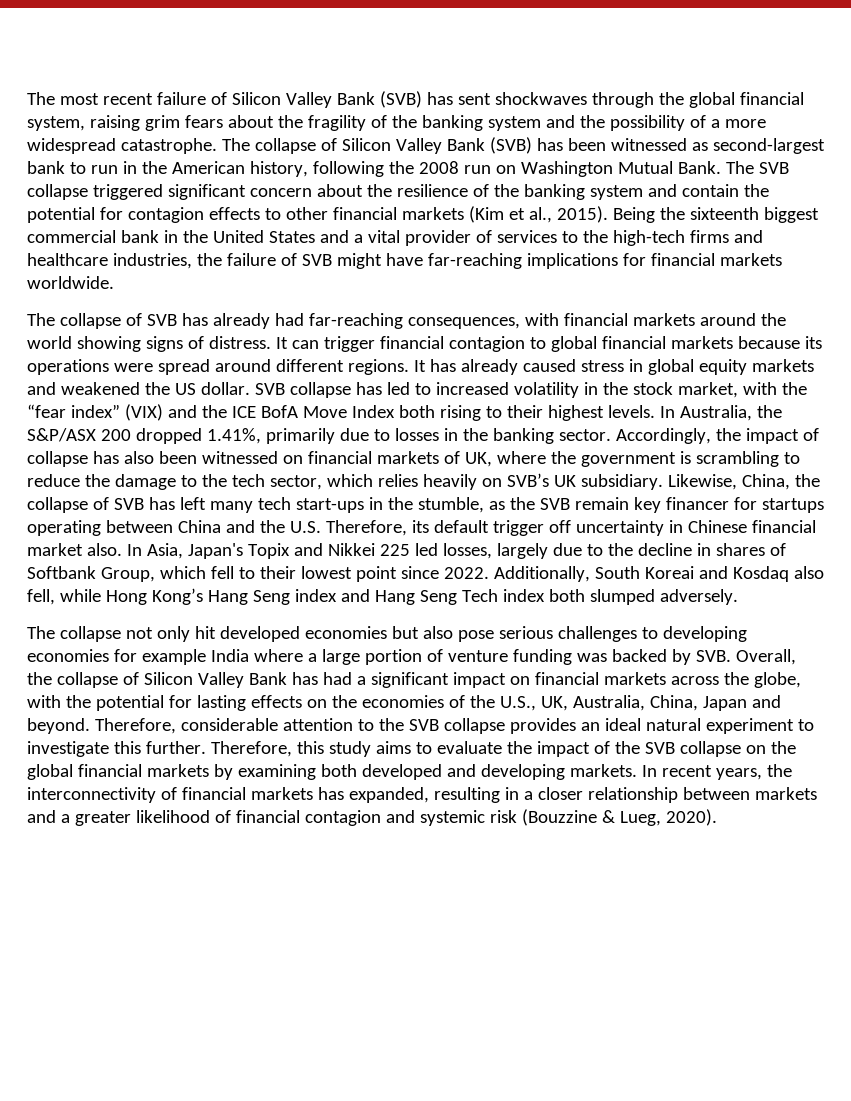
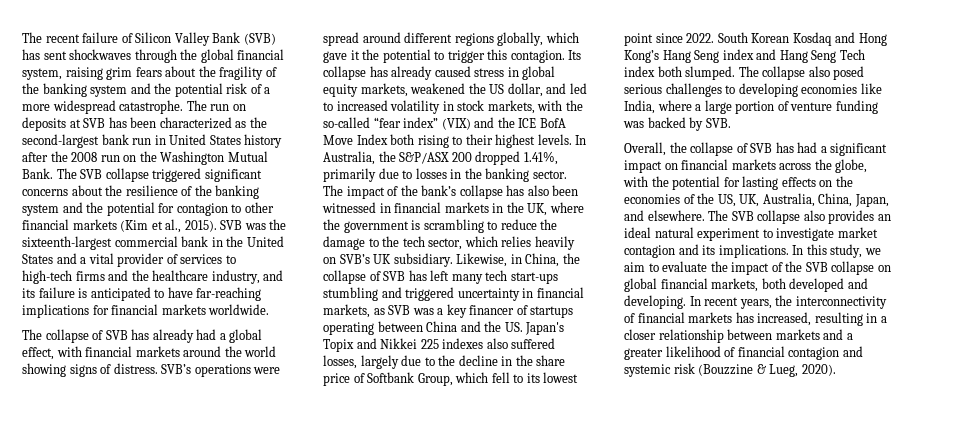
- The most recent failure of Silicon Valley Bank (SVB) has sent shockwaves through the global financial system, raising grim fears about the fragility of the banking system and the possibility of a more widespread catastrophe.
+ The recent failure of Silicon Valley Bank (SVB) has sent shockwaves through the global financial system, raising grim fears about the fragility of the banking system and the potential risk of a more widespread catastrophe.
- The collapse of Silicon Valley Bank (SVB) has been witnessed as second-largest bank to run in the American history, following the 2008 run on Washington Mutual Bank.
+ The run on deposits at SVB has been characterized as the second-largest bank run in United States history after the 2008 run on the Washington Mutual Bank.
- The SVB collapse triggered significant concern about the resilience of the banking system and contain the potential for contagion effects to other financial markets (Kim et al., 2015).
+ The SVB collapse triggered significant concerns about the resilience of the banking system and the potential for contagion to other financial markets (Kim et al., 2015).
- Being the sixteenth biggest commercial bank in the United States and a vital provider of services to the high-tech firms and healthcare industries, the failure of SVB might have far-reaching implications for financial markets worldwide.
+ SVB was the sixteenth-largest commercial bank in the United States and a vital provider of services to high-tech firms and the healthcare industry, and its failure is anticipated to have far-reaching implications for financial markets worldwide.
- The collapse of SVB has already had far-reaching consequences, with financial markets around the world showing signs of distress.
+ The collapse of SVB has already had a global effect, with financial markets around the world showing signs of distress.
- It can trigger financial contagion to global financial markets because its operations were spread around different regions. It has already caused stress in global equity markets and weakened the US dollar. SVB collapse has led to increased volatility in the stock market, with the “fear index” (VIX) and the ICE BofA Move Index both rising to their highest levels.
+ SVB’s operations were spread around different regions globally, which gave it the potential to trigger this contagion. Its collapse has already caused stress in global equity markets, weakened the US dollar, and led to increased volatility in stock markets, with the so-called “fear index” (VIX) and the ICE BofA Move Index both rising to their highest levels.
- Accordingly, the impact of collapse has also been witnessed on financial markets of UK, where the government is scrambling to reduce the damage to the tech sector, which relies heavily on SVB’s UK subsidiary.
+ The impact of the bank’s collapse has also been witnessed in financial markets in the UK, where the government is scrambling to reduce the damage to the tech sector, which relies heavily on SVB’s UK subsidiary.
- Likewise, China, the collapse of SVB has left many tech start-ups in the stumble, as the SVB remain key financer for startups operating between China and the U.S. Therefore, its default trigger off uncertainty in Chinese financial market also. In Asia, Japan's Topix and Nikkei 225 led losses, largely due to the decline in shares of Softbank Group, which fell to their lowest point since 2022.
+ Likewise, in China, the collapse of SVB has left many tech start-ups stumbling and triggered uncertainty in financial markets, as SVB was a key financer of startups operating between China and the US. Japan's Topix and Nikkei 225 indexes also suffered losses, largely due to the decline in the share price of Softbank Group, which fell to its lowest point since 2022.
- Additionally, South Koreai and Kosdaq also fell, while Hong Kong’s Hang Seng index and Hang Seng Tech index both slumped adversely.
- The collapse not only hit developed economies but also pose serious challenges to developing economies for example India where a large portion of venture funding was backed by SVB. Overall, the collapse of Silicon Valley Bank has had a significant impact on financial markets across the globe, with the potential for lasting effects on the economies of the U.S., UK, Australia, China, Japan and beyond. Therefore, considerable attention to the SVB collapse provides an ideal natural experiment to investigate this further. Therefore, this study aims to evaluate the impact of the SVB collapse on the global financial markets by examining both developed and developing markets.
+ South Korean Kosdaq and Hong Kong’s Hang Seng index and Hang Seng Tech index both slumped. The collapse also posed serious challenges to developing economies like India, where a large portion of venture funding was backed by SVB.
+ Overall, the collapse of SVB has had a significant impact on financial markets across the globe, with the potential for lasting effects on the economies of the US, UK, Australia, China, Japan, and elsewhere. The SVB collapse also provides an ideal natural experiment to investigate market contagion and its implications. In this study, we aim to evaluate the impact of the SVB collapse on global financial markets, both developed and developing.
- In recent years, the interconnectivity of financial markets has expanded, resulting in a closer relationship between markets and a greater likelihood of financial contagion and systemic risk (Bouzzine & Lueg, 2020).
+ In recent years, the interconnectivity of financial markets has increased, resulting in a closer relationship between markets and a greater likelihood of financial contagion and systemic risk (Bouzzine & Lueg, 2020).

